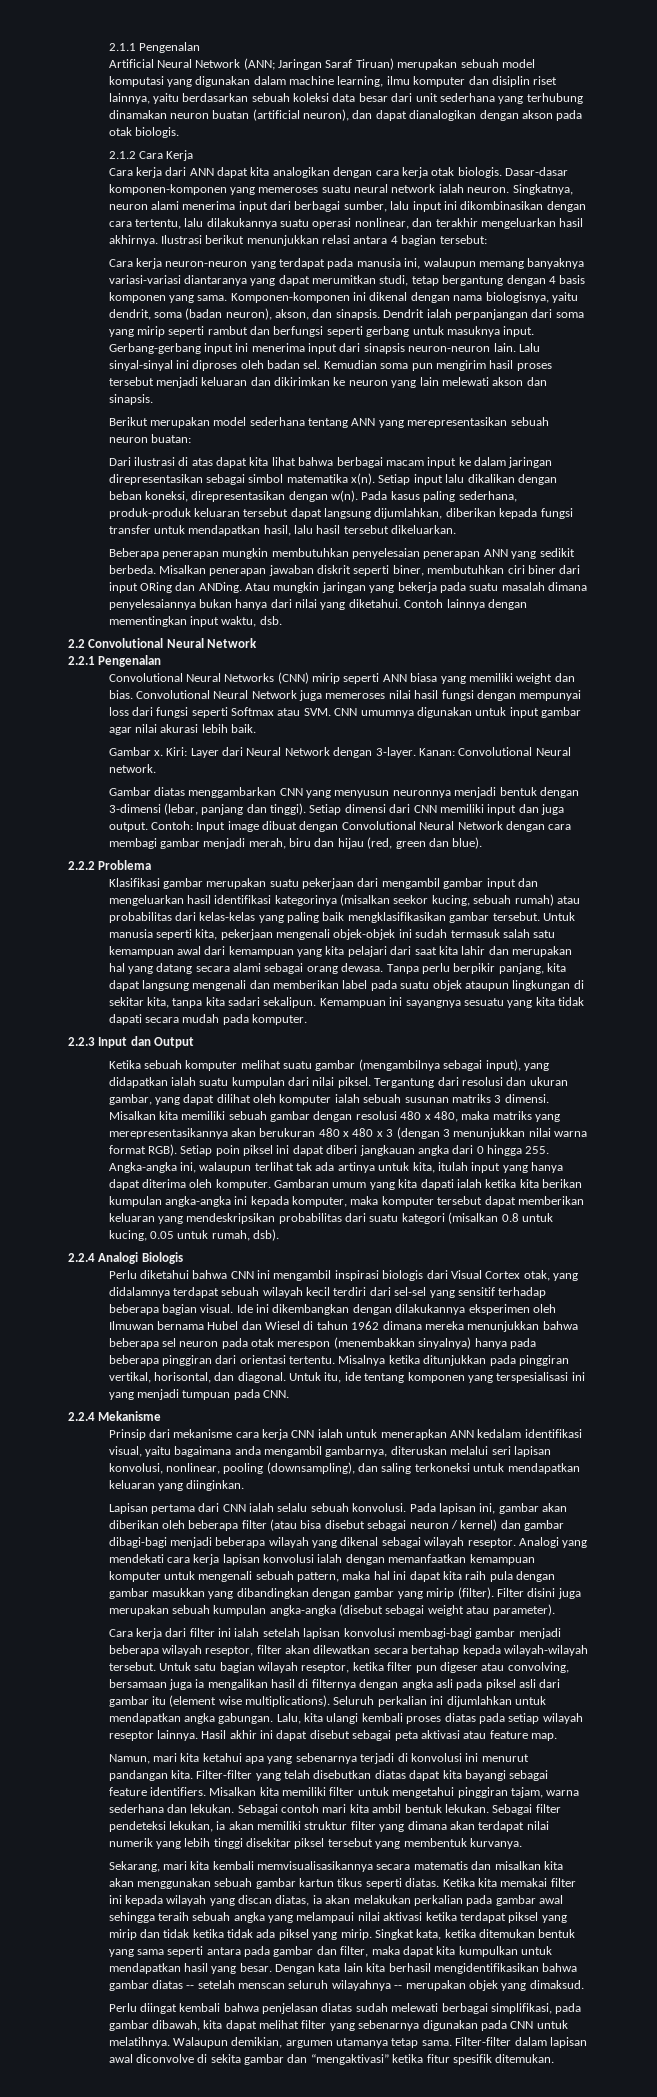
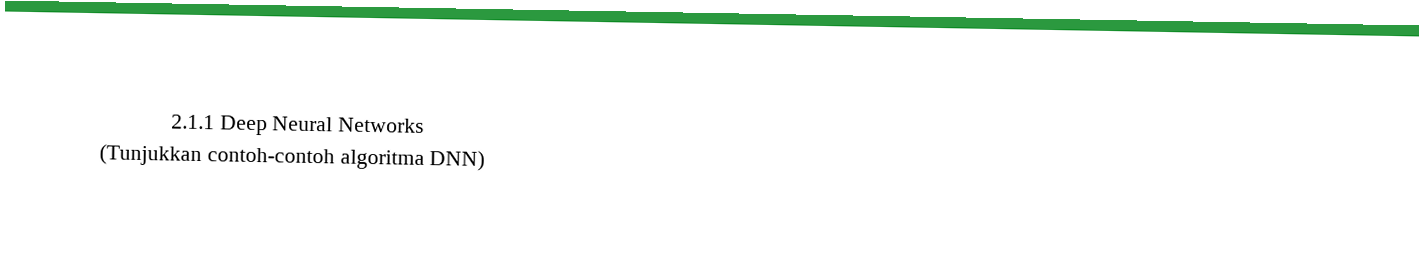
- 2.1.1 Pengenalan
- Artificial Neural Network (ANN; Jaringan Saraf Tiruan) merupakan sebuah model komputasi yang digunakan dalam machine learning, ilmu komputer dan disiplin riset lainnya, yaitu berdasarkan sebuah koleksi data besar dari unit sederhana yang terhubung dinamakan neuron buatan (artificial neuron), dan dapat dianalogikan dengan akson pada otak biologis.
- 2.1.2 Cara Kerja
- Cara kerja dari ANN dapat kita analogikan dengan cara kerja otak biologis. Dasar-dasar komponen-komponen yang memeroses suatu neural network ialah neuron. Singkatnya, neuron alami menerima input dari berbagai sumber, lalu input ini dikombinasikan dengan cara tertentu, lalu dilakukannya suatu operasi nonlinear, dan terakhir mengeluarkan hasil akhirnya. Ilustrasi berikut menunjukkan relasi antara 4 bagian tersebut:
- Cara kerja neuron-neuron yang terdapat pada manusia ini, walaupun memang banyaknya variasi-variasi diantaranya yang dapat merumitkan studi, tetap bergantung dengan 4 basis komponen yang sama. Komponen-komponen ini dikenal dengan nama biologisnya, yaitu dendrit, soma (badan neuron), akson, dan sinapsis. Dendrit ialah perpanjangan dari soma yang mirip seperti rambut dan berfungsi seperti gerbang untuk masuknya input. Gerbang-gerbang input ini menerima input dari sinapsis neuron-neuron lain. Lalu sinyal-sinyal ini diproses oleh badan sel. Kemudian soma pun mengirim hasil proses tersebut menjadi keluaran dan dikirimkan ke neuron yang lain melewati akson dan sinapsis.
- Berikut merupakan model sederhana tentang ANN yang merepresentasikan sebuah neuron buatan:
- Dari ilustrasi di atas dapat kita lihat bahwa berbagai macam input ke dalam jaringan direpresentasikan sebagai simbol matematika x(n). Setiap input lalu dikalikan dengan beban koneksi, direpresentasikan dengan w(n). Pada kasus paling sederhana, produk-produk keluaran tersebut dapat langsung dijumlahkan, diberikan kepada fungsi transfer untuk mendapatkan hasil, lalu hasil tersebut dikeluarkan.
- Beberapa penerapan mungkin membutuhkan penyelesaian penerapan ANN yang sedikit berbeda. Misalkan penerapan jawaban diskrit seperti biner, membutuhkan ciri biner dari input ORing dan ANDing. Atau mungkin jaringan yang bekerja pada suatu masalah dimana penyelesaiannya bukan hanya dari nilai yang diketahui. Contoh lainnya dengan mementingkan input waktu, dsb.
- 2.2 Convolutional Neural Network
- 2.2.1 Pengenalan
- Convolutional Neural Networks (CNN) mirip seperti ANN biasa yang memiliki weight dan bias. Convolutional Neural Network juga memeroses nilai hasil fungsi dengan mempunyai loss dari fungsi seperti Softmax atau SVM. CNN umumnya digunakan untuk input gambar agar nilai akurasi lebih baik.
- Gambar x. Kiri: Layer dari Neural Network dengan 3-layer. Kanan: Convolutional Neural network.
- Gambar diatas menggambarkan CNN yang menyusun neuronnya menjadi bentuk dengan 3-dimensi (lebar, panjang dan tinggi). Setiap dimensi dari CNN memiliki input dan juga output. Contoh: Input image dibuat dengan Convolutional Neural Network dengan cara membagi gambar menjadi merah, biru dan hijau (red, green dan blue).
- 2.2.2 Problema
- Klasifikasi gambar merupakan suatu pekerjaan dari mengambil gambar input dan mengeluarkan hasil identifikasi kategorinya (misalkan seekor kucing, sebuah rumah) atau probabilitas dari kelas-kelas yang paling baik mengklasifikasikan gambar tersebut. Untuk manusia seperti kita, pekerjaan mengenali objek-objek ini sudah termasuk salah satu kemampuan awal dari kemampuan yang kita pelajari dari saat kita lahir dan merupakan hal yang datang secara alami sebagai orang dewasa. Tanpa perlu berpikir panjang, kita dapat langsung mengenali dan memberikan label pada suatu objek ataupun lingkungan di sekitar kita, tanpa kita sadari sekalipun. Kemampuan ini sayangnya sesuatu yang kita tidak dapati secara mudah pada komputer.
- 2.2.3 Input dan Output
- Ketika sebuah komputer melihat suatu gambar (mengambilnya sebagai input), yang didapatkan ialah suatu kumpulan dari nilai piksel. Tergantung dari resolusi dan ukuran gambar, yang dapat dilihat oleh komputer ialah sebuah susunan matriks 3 dimensi. Misalkan kita memiliki sebuah gambar dengan resolusi 480 x 480, maka matriks yang merepresentasikannya akan berukuran 480 x 480 x 3 (dengan 3 menunjukkan nilai warna format RGB). Setiap poin piksel ini dapat diberi jangkauan angka dari 0 hingga 255. Angka-angka ini, walaupun terlihat tak ada artinya untuk kita, itulah input yang hanya dapat diterima oleh komputer. Gambaran umum yang kita dapati ialah ketika kita berikan kumpulan angka-angka ini kepada komputer, maka komputer tersebut dapat memberikan keluaran yang mendeskripsikan probabilitas dari suatu kategori (misalkan 0.8 untuk kucing, 0.05 untuk rumah, dsb).
- 2.2.4 Analogi Biologis
- Perlu diketahui bahwa CNN ini mengambil inspirasi biologis dari Visual Cortex otak, yang didalamnya terdapat sebuah wilayah kecil terdiri dari sel-sel yang sensitif terhadap beberapa bagian visual. Ide ini dikembangkan dengan dilakukannya eksperimen oleh Ilmuwan bernama Hubel dan Wiesel di tahun 1962 dimana mereka menunjukkan bahwa beberapa sel neuron pada otak merespon (menembakkan sinyalnya) hanya pada beberapa pinggiran dari orientasi tertentu. Misalnya ketika ditunjukkan pada pinggiran vertikal, horisontal, dan diagonal. Untuk itu, ide tentang komponen yang terspesialisasi ini yang menjadi tumpuan pada CNN.
- 2.2.4 Mekanisme
- Prinsip dari mekanisme cara kerja CNN ialah untuk menerapkan ANN kedalam identifikasi visual, yaitu bagaimana anda mengambil gambarnya, diteruskan melalui seri lapisan konvolusi, nonlinear, pooling (downsampling), dan saling terkoneksi untuk mendapatkan keluaran yang diinginkan.
- Lapisan pertama dari CNN ialah selalu sebuah konvolusi. Pada lapisan ini, gambar akan diberikan oleh beberapa filter (atau bisa disebut sebagai neuron / kernel) dan gambar dibagi-bagi menjadi beberapa wilayah yang dikenal sebagai wilayah reseptor. Analogi yang mendekati cara kerja lapisan konvolusi ialah dengan memanfaatkan kemampuan komputer untuk mengenali sebuah pattern, maka hal ini dapat kita raih pula dengan gambar masukkan yang dibandingkan dengan gambar yang mirip (filter). Filter disini juga merupakan sebuah kumpulan angka-angka (disebut sebagai weight atau parameter).
- Cara kerja dari filter ini ialah setelah lapisan konvolusi membagi-bagi gambar menjadi beberapa wilayah reseptor, filter akan dilewatkan secara bertahap kepada wilayah-wilayah tersebut. Untuk satu bagian wilayah reseptor, ketika filter pun digeser atau convolving, bersamaan juga ia mengalikan hasil di filternya dengan angka asli pada piksel asli dari gambar itu (element wise multiplications). Seluruh perkalian ini dijumlahkan untuk mendapatkan angka gabungan. Lalu, kita ulangi kembali proses diatas pada setiap wilayah reseptor lainnya. Hasil akhir ini dapat disebut sebagai peta aktivasi atau feature map.
- Namun, mari kita ketahui apa yang sebenarnya terjadi di konvolusi ini menurut pandangan kita. Filter-filter yang telah disebutkan diatas dapat kita bayangi sebagai feature identifiers. Misalkan kita memiliki filter untuk mengetahui pinggiran tajam, warna sederhana dan lekukan. Sebagai contoh mari kita ambil bentuk lekukan. Sebagai filter pendeteksi lekukan, ia akan memiliki struktur filter yang dimana akan terdapat nilai numerik yang lebih tinggi disekitar piksel tersebut yang membentuk kurvanya.
- Sekarang, mari kita kembali memvisualisasikannya secara matematis dan misalkan kita akan menggunakan sebuah gambar kartun tikus seperti diatas. Ketika kita memakai filter ini kepada wilayah yang discan diatas, ia akan melakukan perkalian pada gambar awal sehingga teraih sebuah angka yang melampaui nilai aktivasi ketika terdapat piksel yang mirip dan tidak ketika tidak ada piksel yang mirip. Singkat kata, ketika ditemukan bentuk yang sama seperti antara pada gambar dan filter, maka dapat kita kumpulkan untuk mendapatkan hasil yang besar. Dengan kata lain kita berhasil mengidentifikasikan bahwa gambar diatas -- setelah menscan seluruh wilayahnya -- merupakan objek yang dimaksud.
- Perlu diingat kembali bahwa penjelasan diatas sudah melewati berbagai simplifikasi, pada gambar dibawah, kita dapat melihat filter yang sebenarnya digunakan pada CNN untuk melatihnya. Walaupun demikian, argumen utamanya tetap sama. Filter-filter dalam lapisan awal diconvolve di sekita gambar dan “mengaktivasi” ketika fitur spesifik ditemukan.
+ 2.1.1 Deep Neural Networks
+ (Tunjukkan contoh-contoh algoritma DNN)

